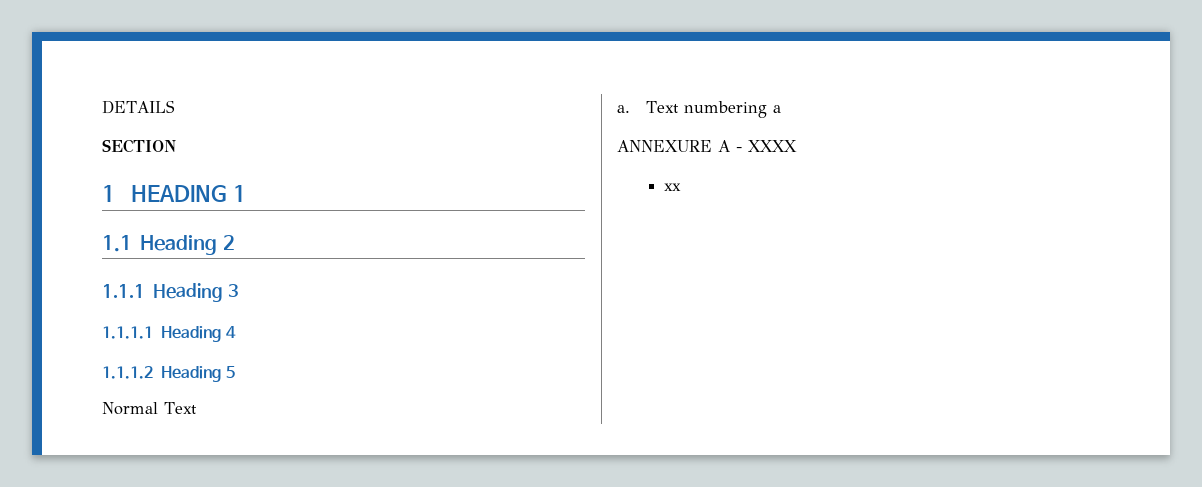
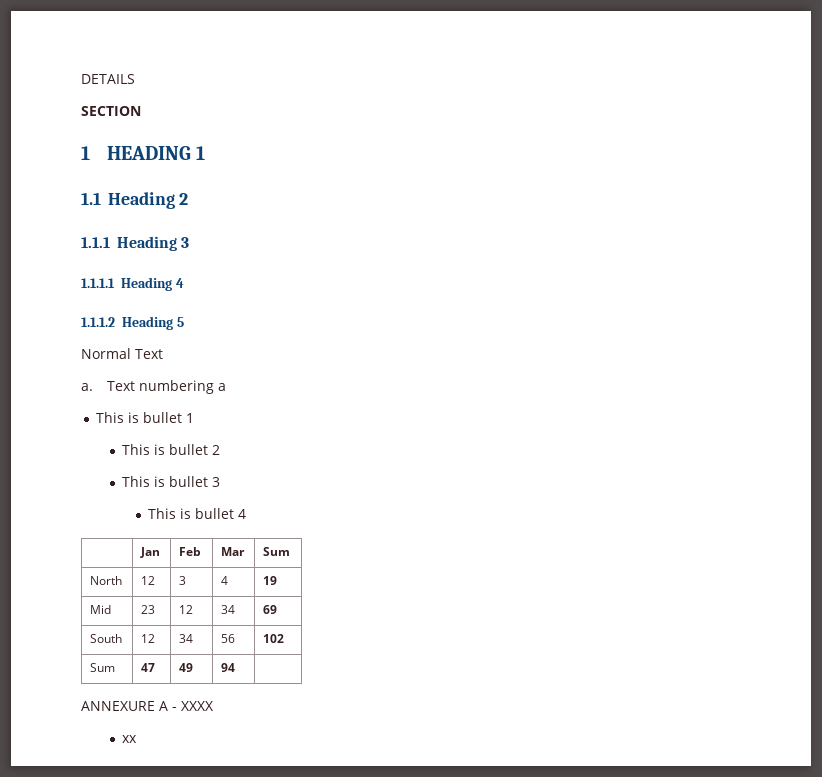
+ This is bullet 1
+ This is bullet 2
+ This is bullet 3
+ This is bullet 4
+ | Jan | Feb | Mar | Sum
+ North | 12 | 3 | 4 | 19
+ Mid | 23 | 12 | 34 | 69
+ South | 12 | 34 | 56 | 102
+ Sum | 47 | 49 | 94 |

